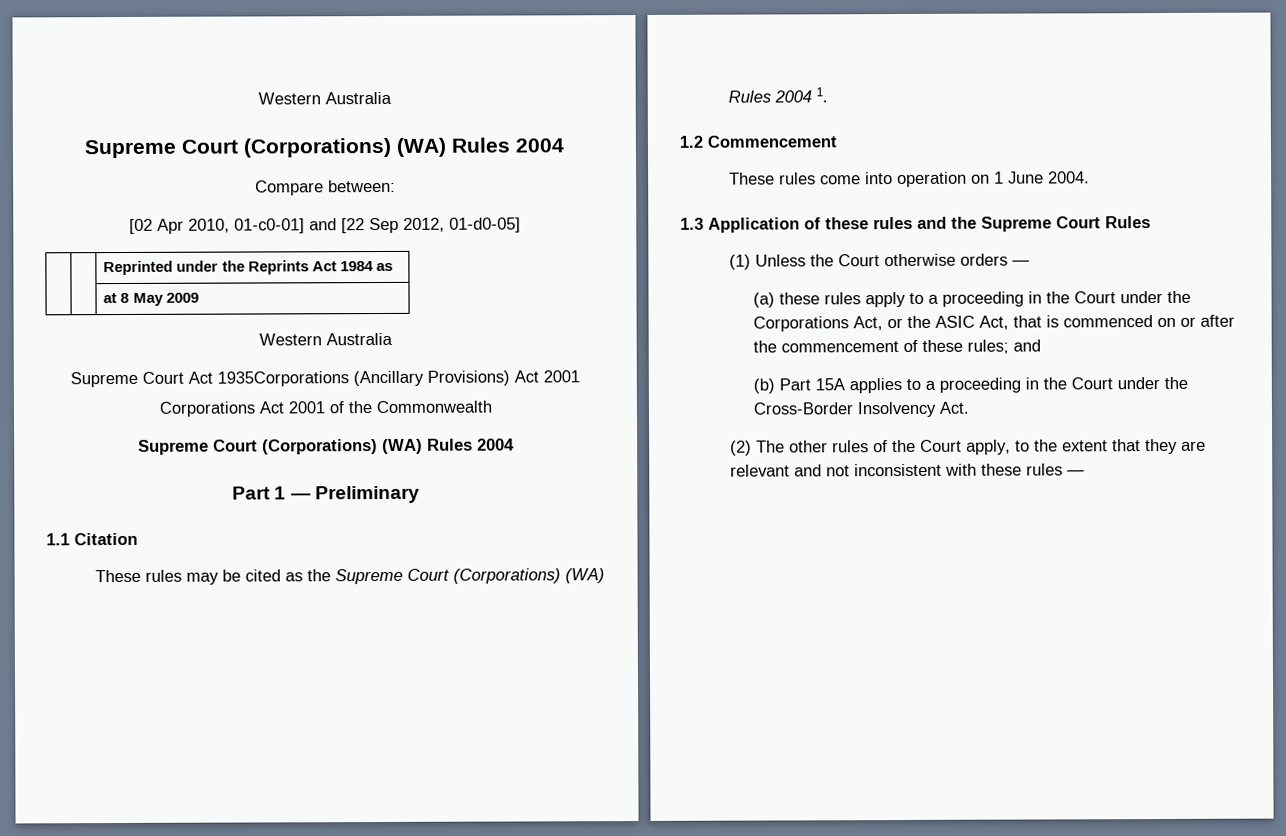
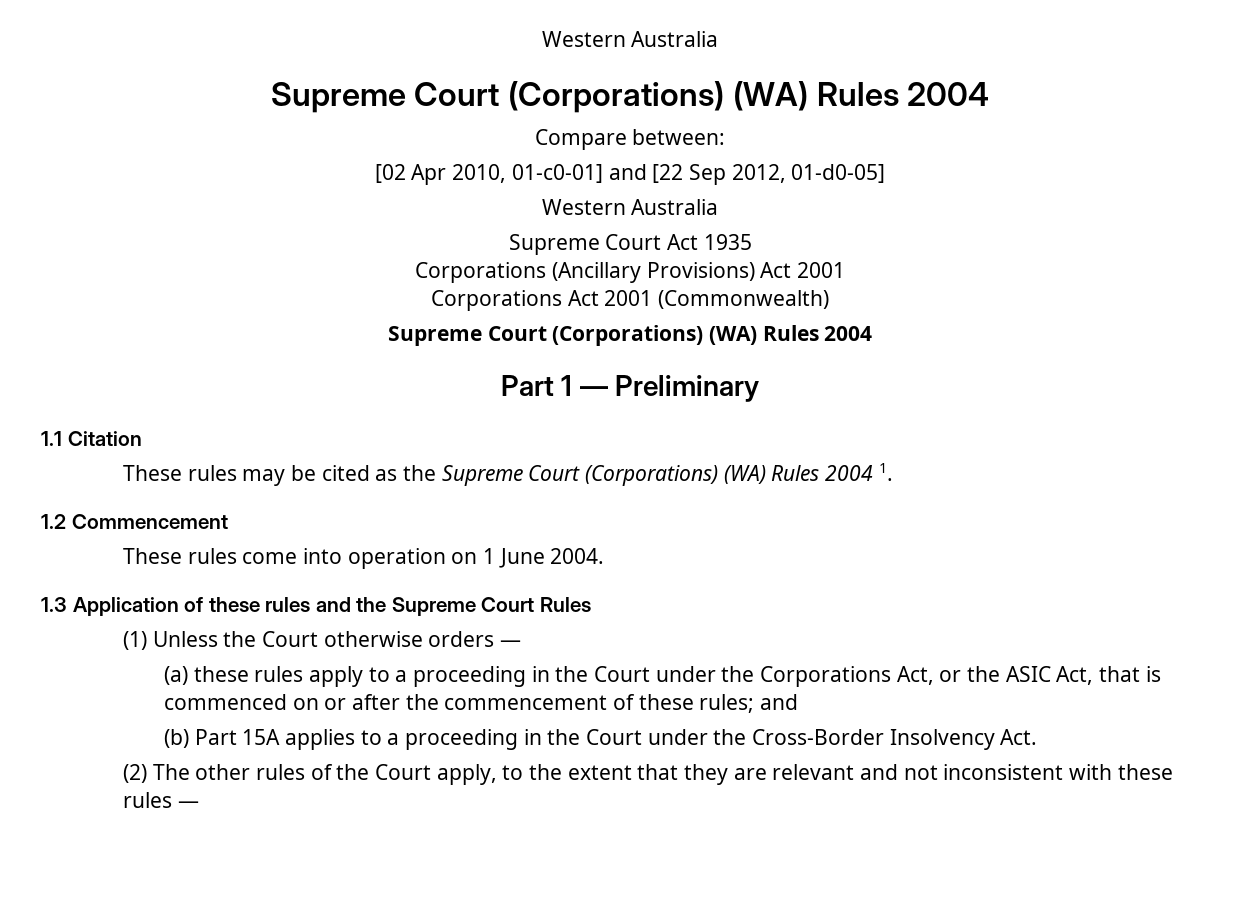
- | | Reprinted under the Reprints Act 1984 as
- | | at 8 May 2009
- Supreme Court Act 1935Corporations (Ancillary Provisions) Act 2001
+ Supreme Court Act 1935
+ Corporations (Ancillary Provisions) Act 2001
- Corporations Act 2001 of the Commonwealth
+ Corporations Act 2001 (Commonwealth)

